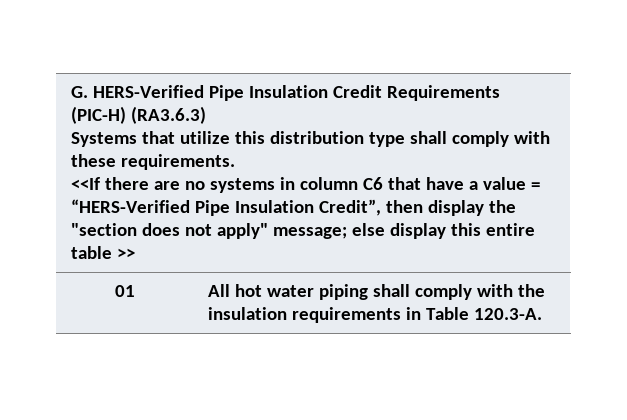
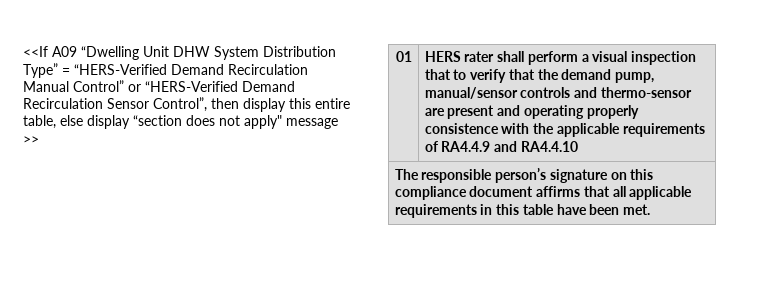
- G. HERS-Verified Pipe Insulation Credit Requirements (PIC-H) (RA3.6.3)
- Systems that utilize this distribution type shall comply with these requirements.
- <<If there are no systems in column C6 that have a value = “HERS-Verified Pipe Insulation Credit”, then display the "section does not apply" message; else display this entire table >>
- 01 | All hot water piping shall comply with the insulation requirements in Table 120.3-A.
+ <<If A09 “Dwelling Unit DHW System Distribution Type” = “HERS-Verified Demand Recirculation Manual Control” or “HERS-Verified Demand Recirculation Sensor Control”, then display this entire table, else display “section does not apply" message >>
+ 01 | HERS rater shall perform a visual inspection that to verify that the demand pump, manual/sensor controls and thermo-sensor are present and operating properly consistence with the applicable requirements of RA4.4.9 and RA4.4.10
+ The responsible person’s signature on this compliance document affirms that all applicable requirements in this table have been met.

